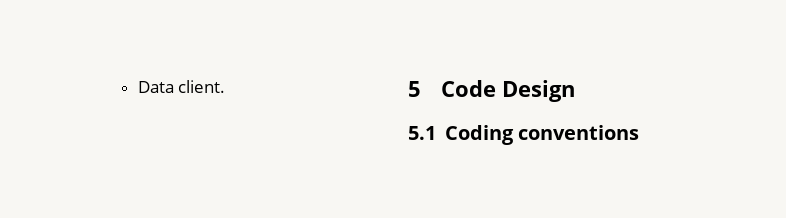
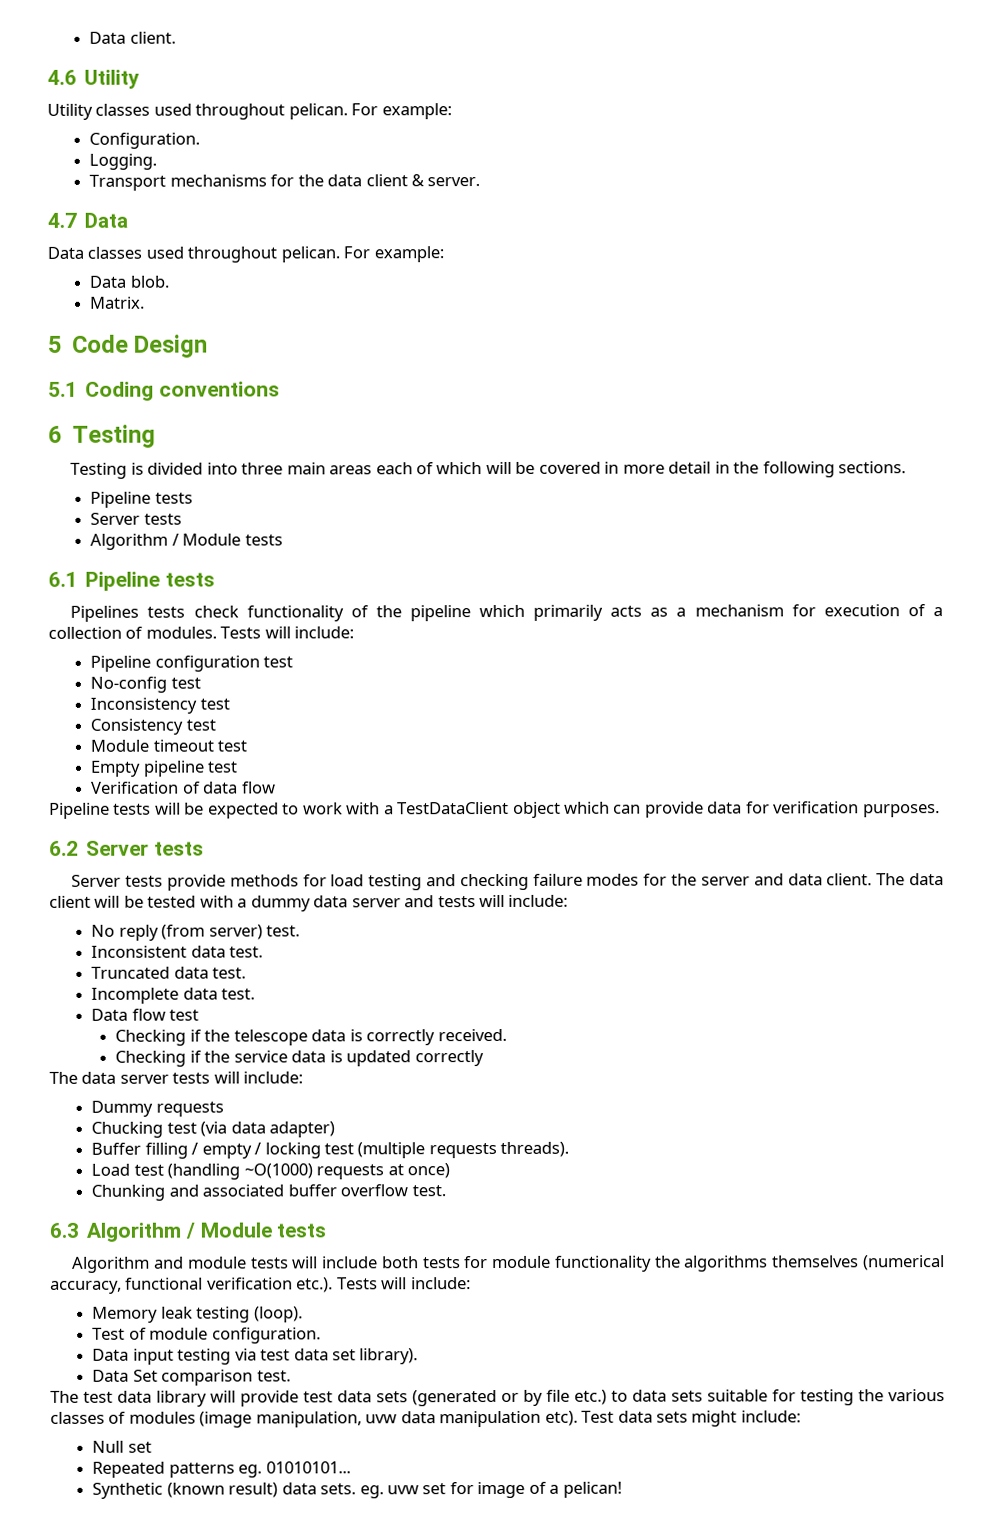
+ 4.6 Utility
+ Utility classes used throughout pelican. For example:
+ Configuration.
+ Logging.
+ Transport mechanisms for the data client & server.
+ 4.7 Data
+ Data classes used throughout pelican. For example:
+ Data blob.
+ Matrix.
+ 6 Testing
+ Testing is divided into three main areas each of which will be covered in more detail in the following sections.
+ Pipeline tests
+ Server tests
+ Algorithm / Module tests
+ 6.1 Pipeline tests
+ Pipelines tests check functionality of the pipeline which primarily acts as a mechanism for execution of a collection of modules. Tests will include:
+ Pipeline configuration test
+ No-config test
+ Inconsistency test
+ Consistency test
+ Module timeout test
+ Empty pipeline test
+ Verification of data flow
+ Pipeline tests will be expected to work with a TestDataClient object which can provide data for verification purposes.
+ 6.2 Server tests
+ Server tests provide methods for load testing and checking failure modes for the server and data client. The data client will be tested with a dummy data server and tests will include:
+ No reply (from server) test.
+ Inconsistent data test.
+ Truncated data test.
+ Incomplete data test.
+ Data flow test
+ Checking if the telescope data is correctly received.
+ Checking if the service data is updated correctly
+ The data server tests will include:
+ Dummy requests
+ Chucking test (via data adapter)
+ Buffer filling / empty / locking test (multiple requests threads).
+ Load test (handling ~O(1000) requests at once)
+ Chunking and associated buffer overflow test.
+ 6.3 Algorithm / Module tests
+ Algorithm and module tests will include both tests for module functionality the algorithms themselves (numerical accuracy, functional verification etc.). Tests will include:
+ Memory leak testing (loop).
+ Test of module configuration.
+ Data input testing via test data set library).
+ Data Set comparison test.
+ The test data library will provide test data sets (generated or by file etc.) to data sets suitable for testing the various classes of modules (image manipulation, uvw data manipulation etc). Test data sets might include:
+ Null set
+ Repeated patterns eg. 01010101...
+ Synthetic (known result) data sets. eg. uvw set for image of a pelican!

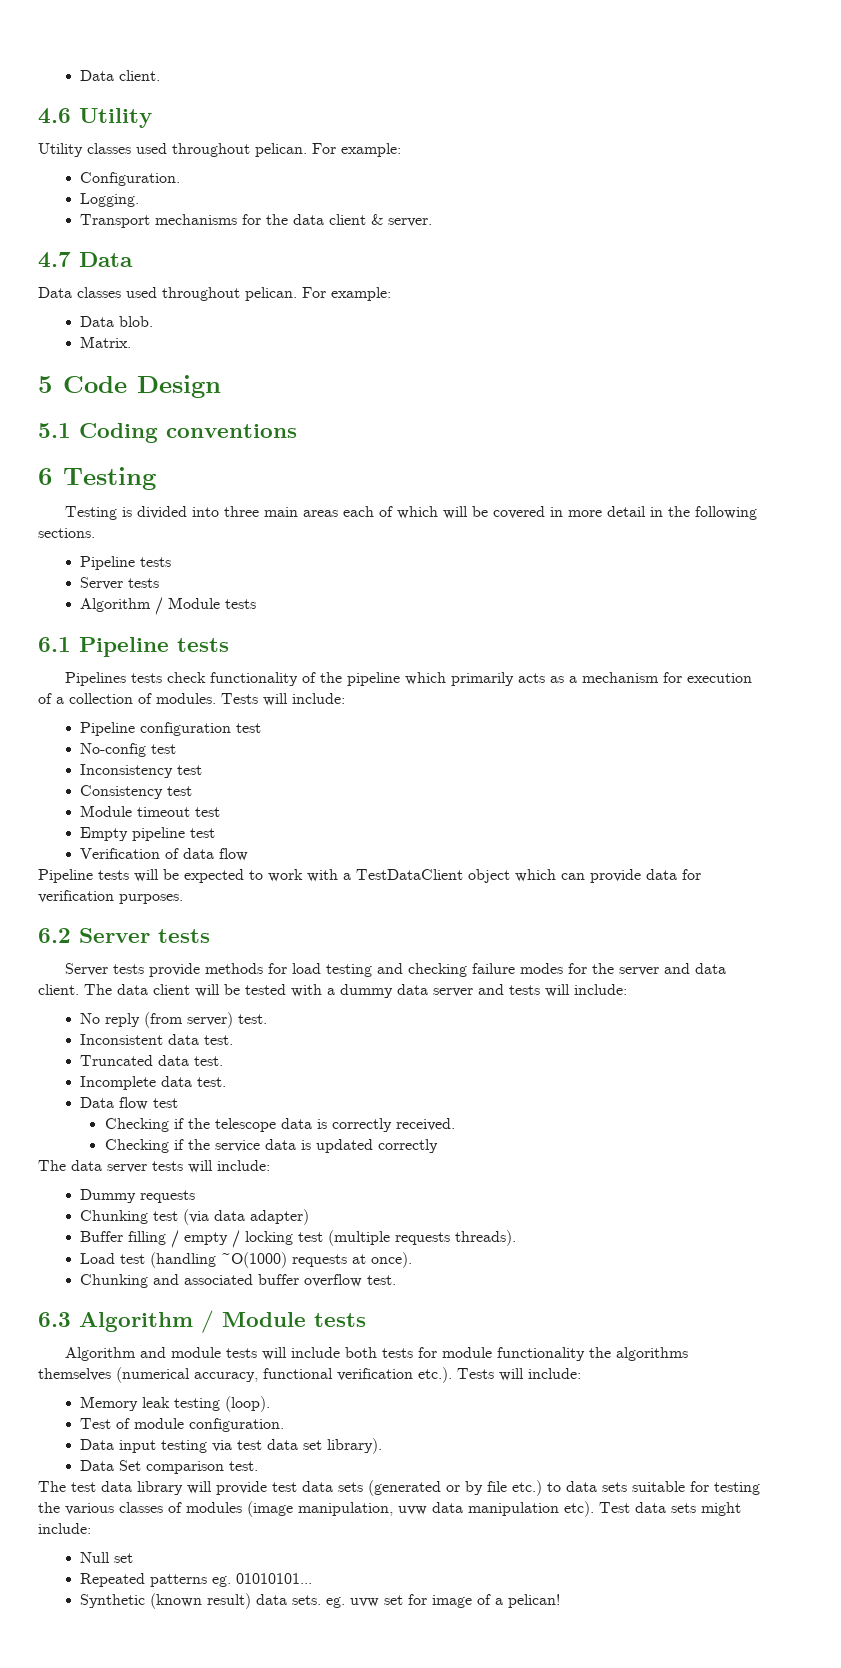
- Chucking test (via data adapter)
+ Chunking test (via data adapter)
- Load test (handling ~O(1000) requests at once)
+ Load test (handling ~O(1000) requests at once).

